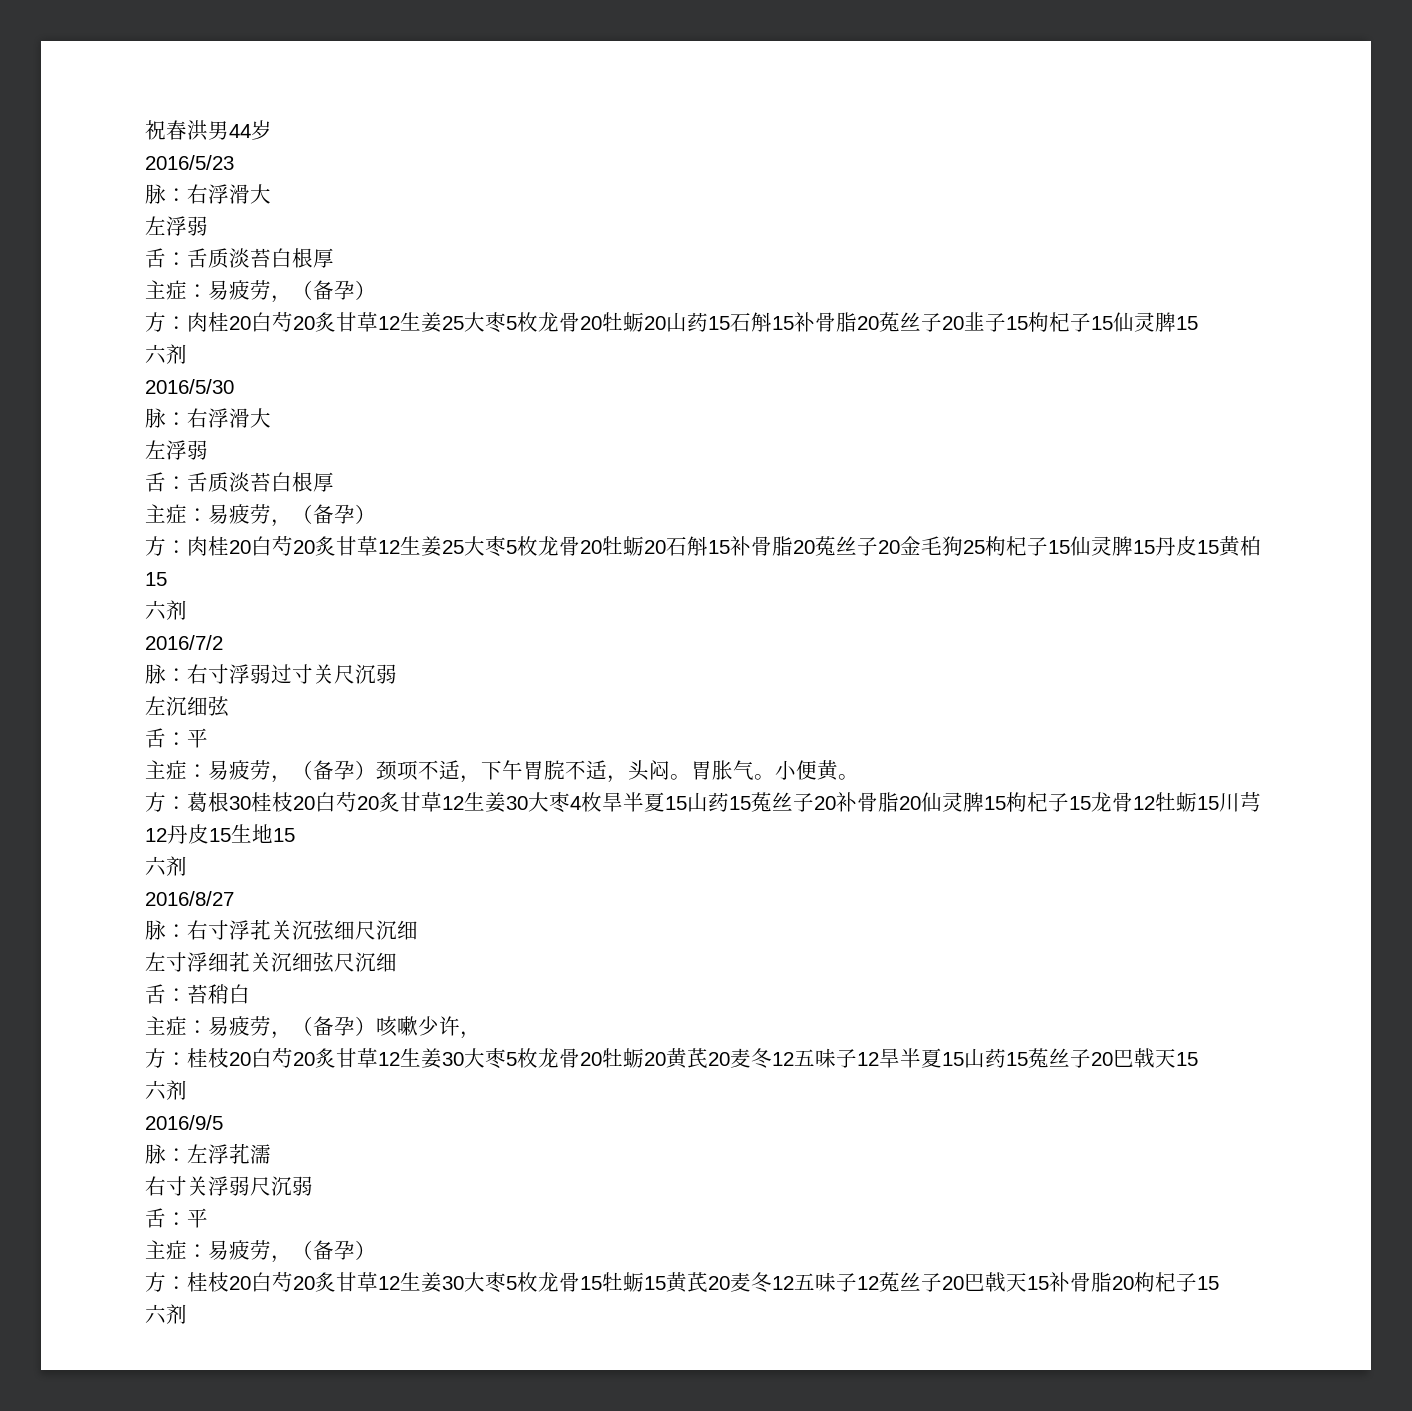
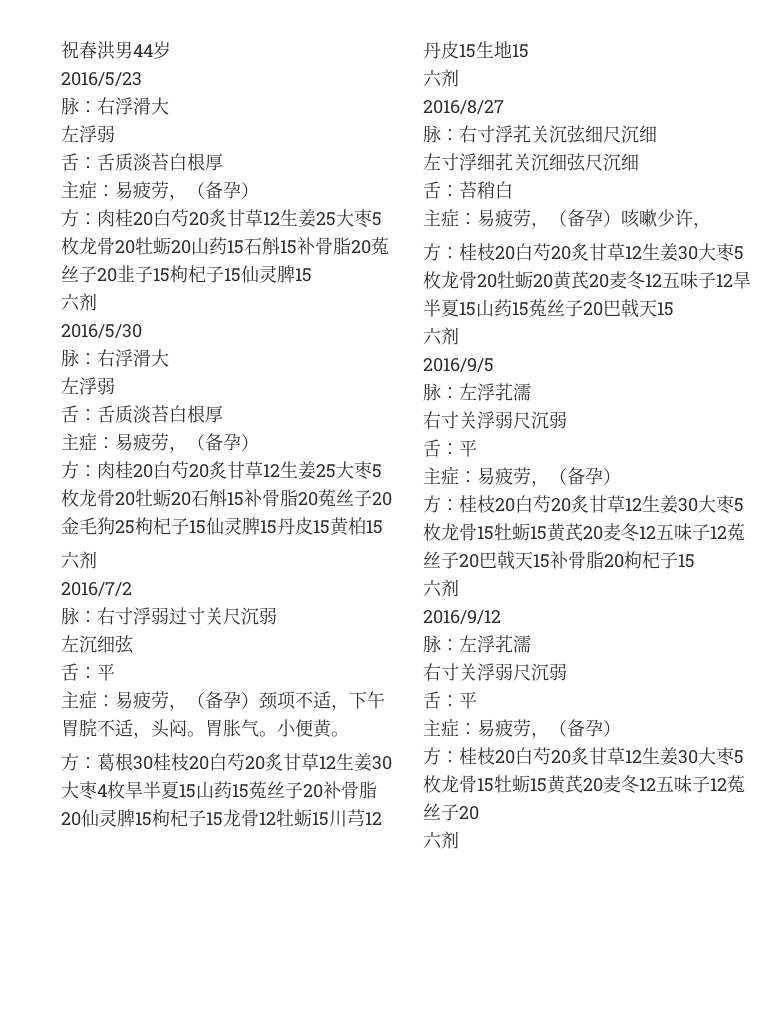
+ 2016/9/12
+ 脉：左浮芤濡
+ 右寸关浮弱尺沉弱
+ 舌：平
+ 主症：易疲劳，（备孕）
+ 方：桂枝20白芍20炙甘草12生姜30大枣5枚龙骨15牡蛎15黄芪20麦冬12五味子12菟丝子20
+ 六剂

